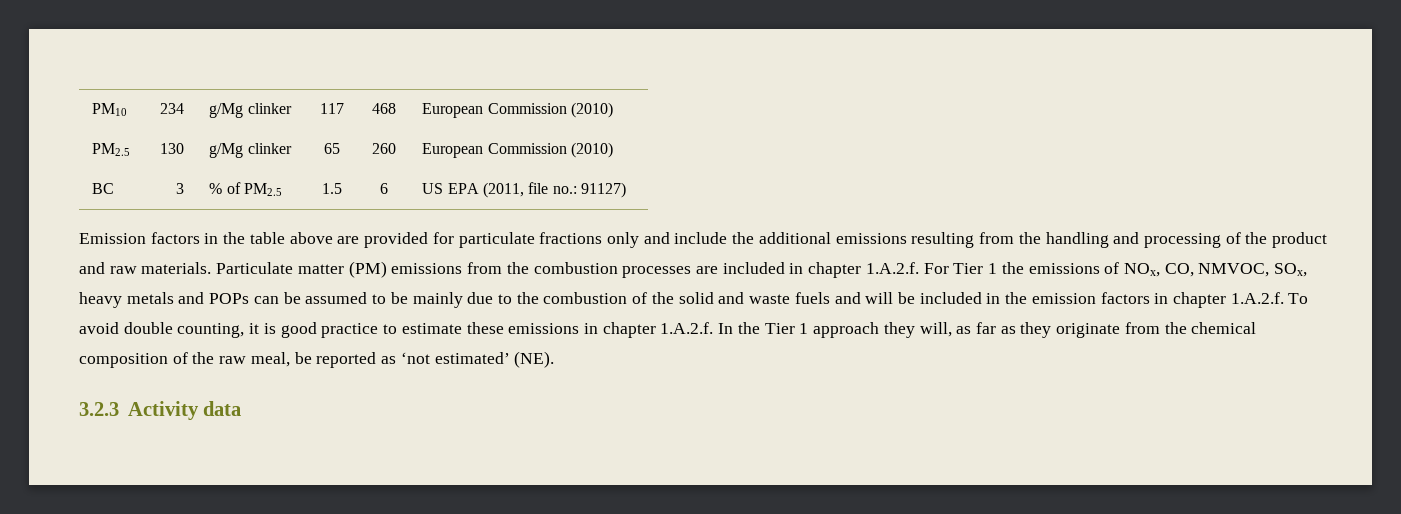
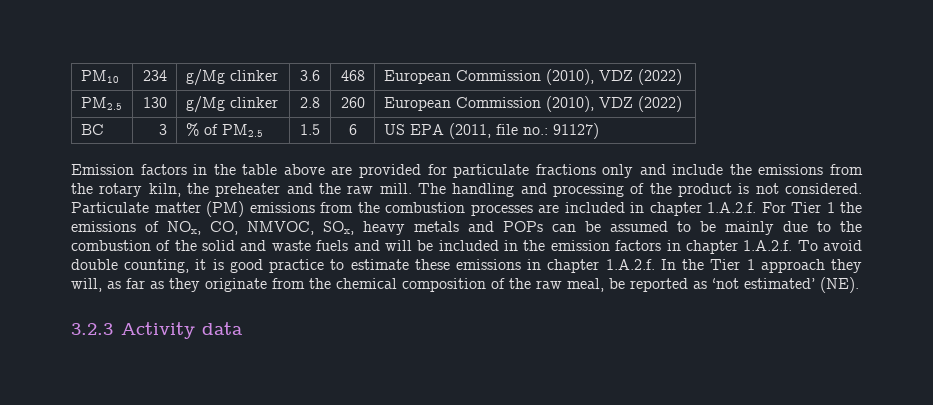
- PM10 | 234 | g/Mg clinker | 117 | 468 | European Commission (2010)
+ PM10 | 234 | g/Mg clinker | 3.6 | 468 | European Commission (2010), VDZ (2022)
- PM2.5 | 130 | g/Mg clinker | 65 | 260 | European Commission (2010)
+ PM2.5 | 130 | g/Mg clinker | 2.8 | 260 | European Commission (2010), VDZ (2022)
- Emission factors in the table above are provided for particulate fractions only and include the additional emissions resulting from the handling and processing of the product and raw materials.
+ Emission factors in the table above are provided for particulate fractions only and include the emissions from the rotary kiln, the preheater and the raw mill. The handling and processing of the product is not considered.

